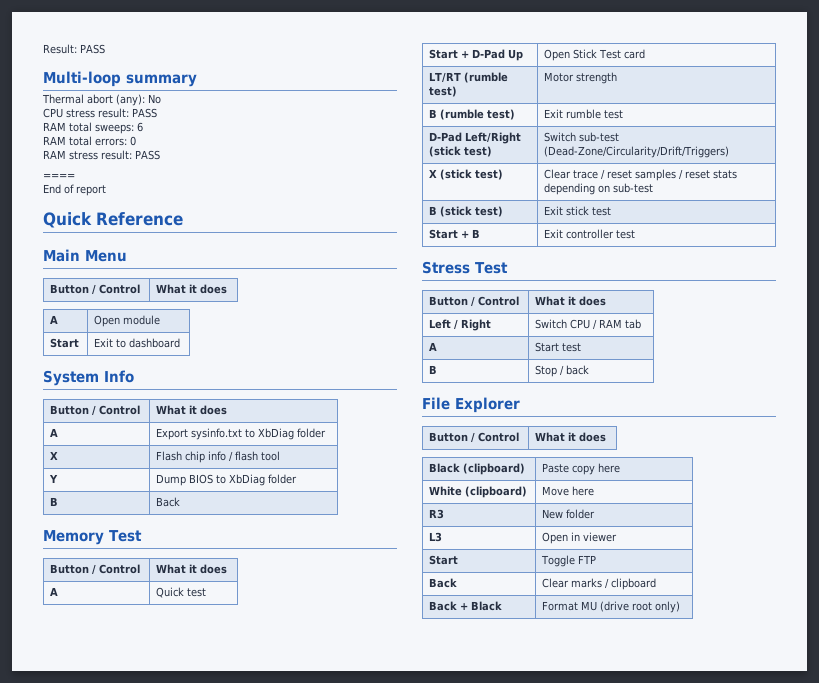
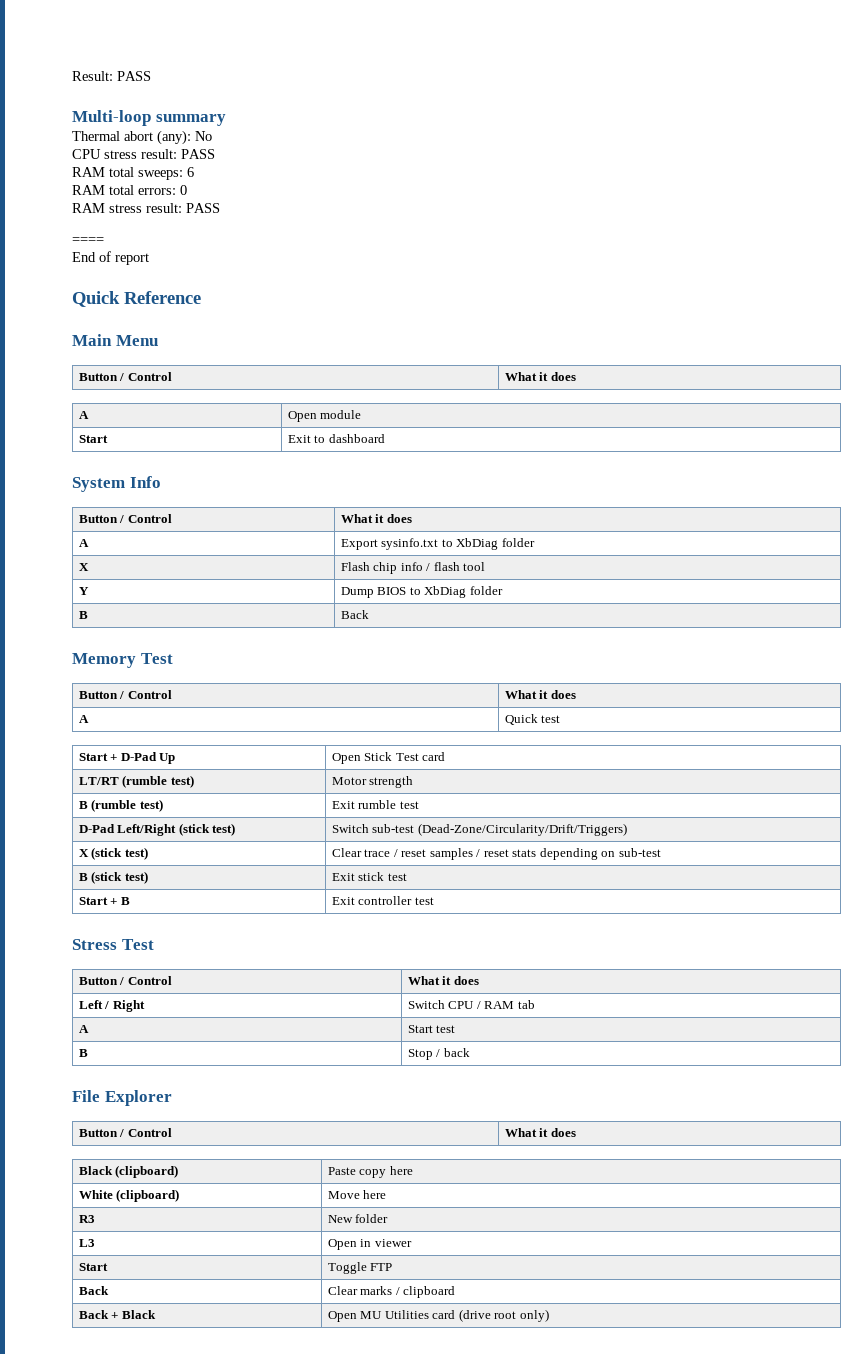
- Back + Black | Format MU (drive root only)
+ Back + Black | Open MU Utilities card (drive root only)

